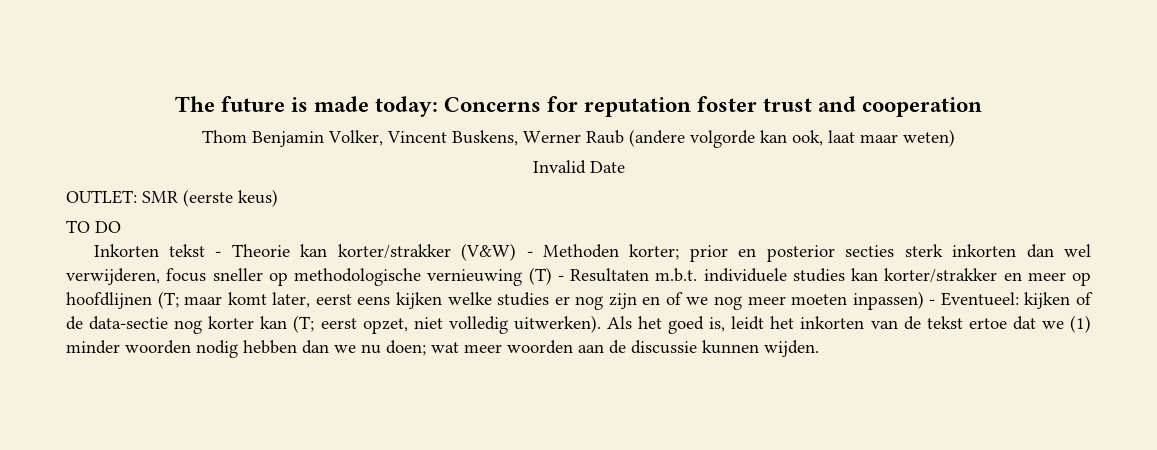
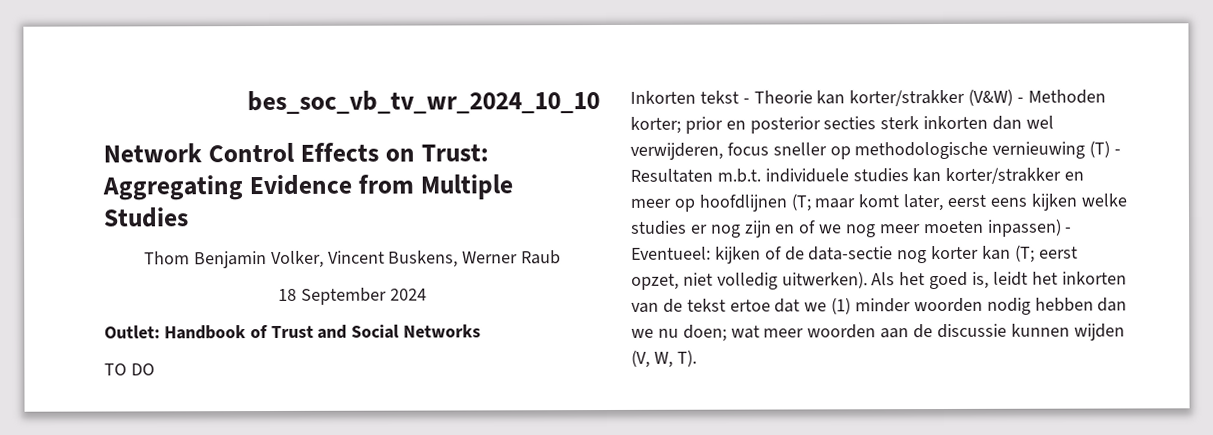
- The future is made today: Concerns for reputation foster trust and cooperation
+ bes_soc_vb_tv_wr_2024_10_10
+ Network Control Effects on Trust: Aggregating Evidence from Multiple Studies
- Thom Benjamin Volker, Vincent Buskens, Werner Raub (andere volgorde kan ook, laat maar weten)
- Invalid Date
- OUTLET: SMR (eerste keus)
+ Thom Benjamin Volker, Vincent Buskens, Werner Raub
+ 18 September 2024
+ Outlet: Handbook of Trust and Social Networks
- Als het goed is, leidt het inkorten van de tekst ertoe dat we (1) minder woorden nodig hebben dan we nu doen; wat meer woorden aan de discussie kunnen wijden.
+ Als het goed is, leidt het inkorten van de tekst ertoe dat we (1) minder woorden nodig hebben dan we nu doen; wat meer woorden aan de discussie kunnen wijden (V, W, T).

